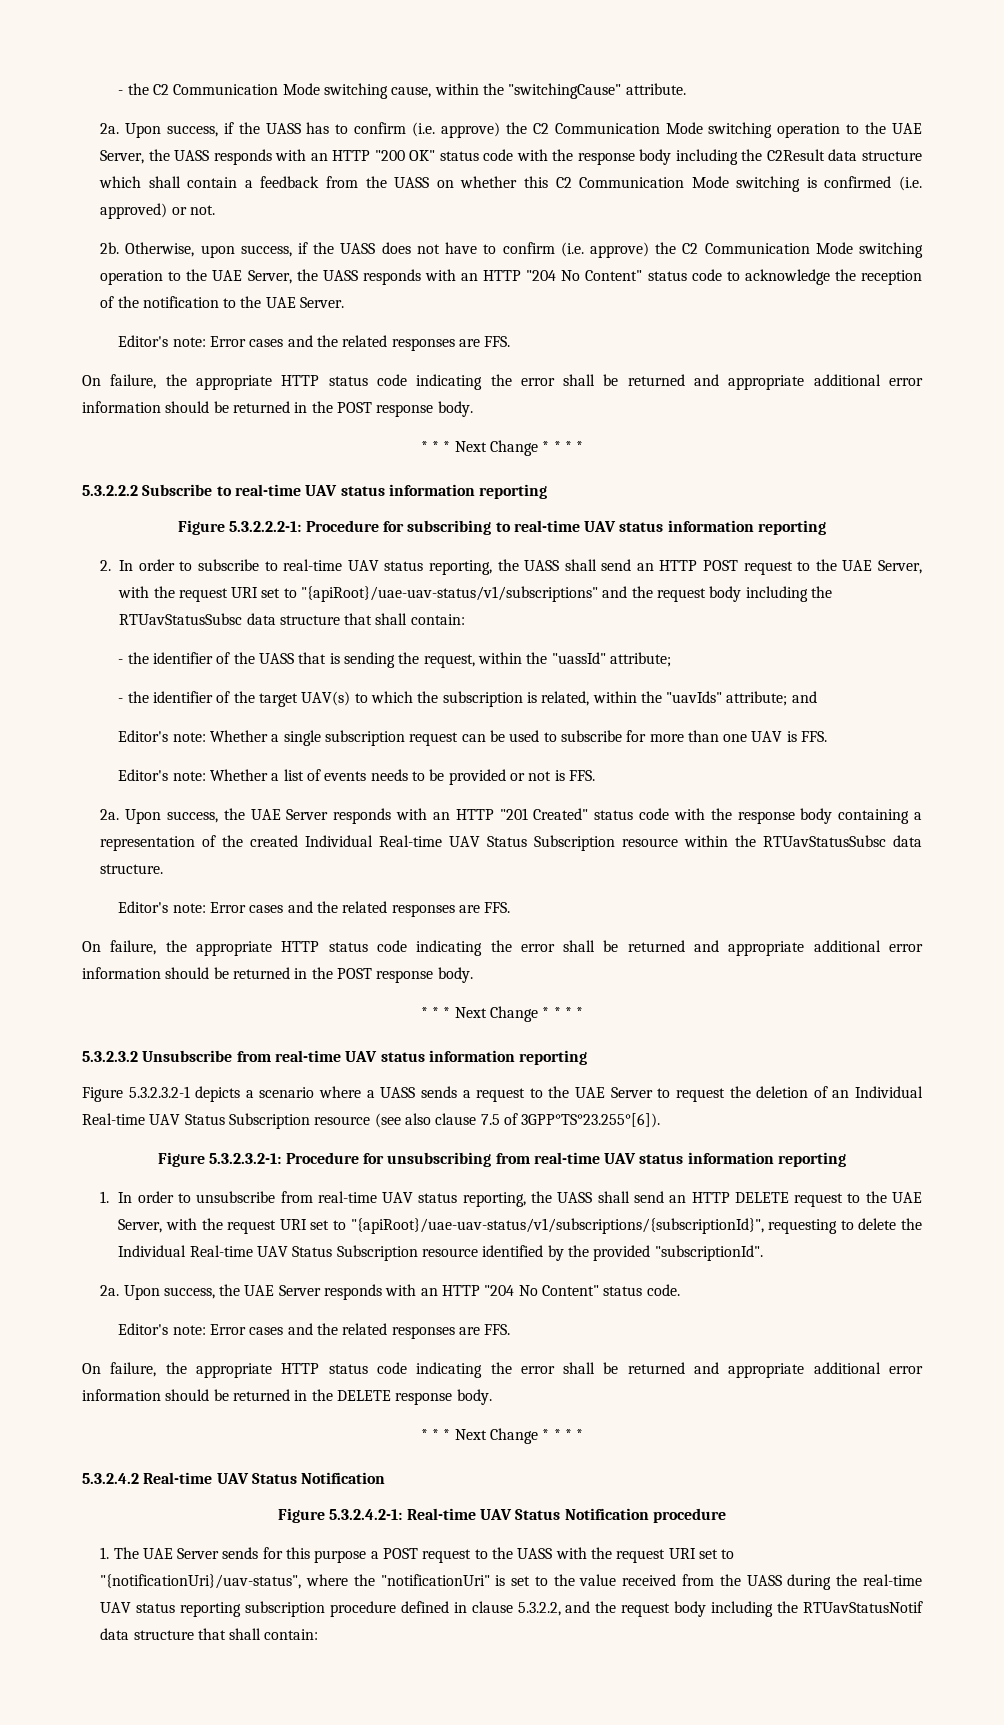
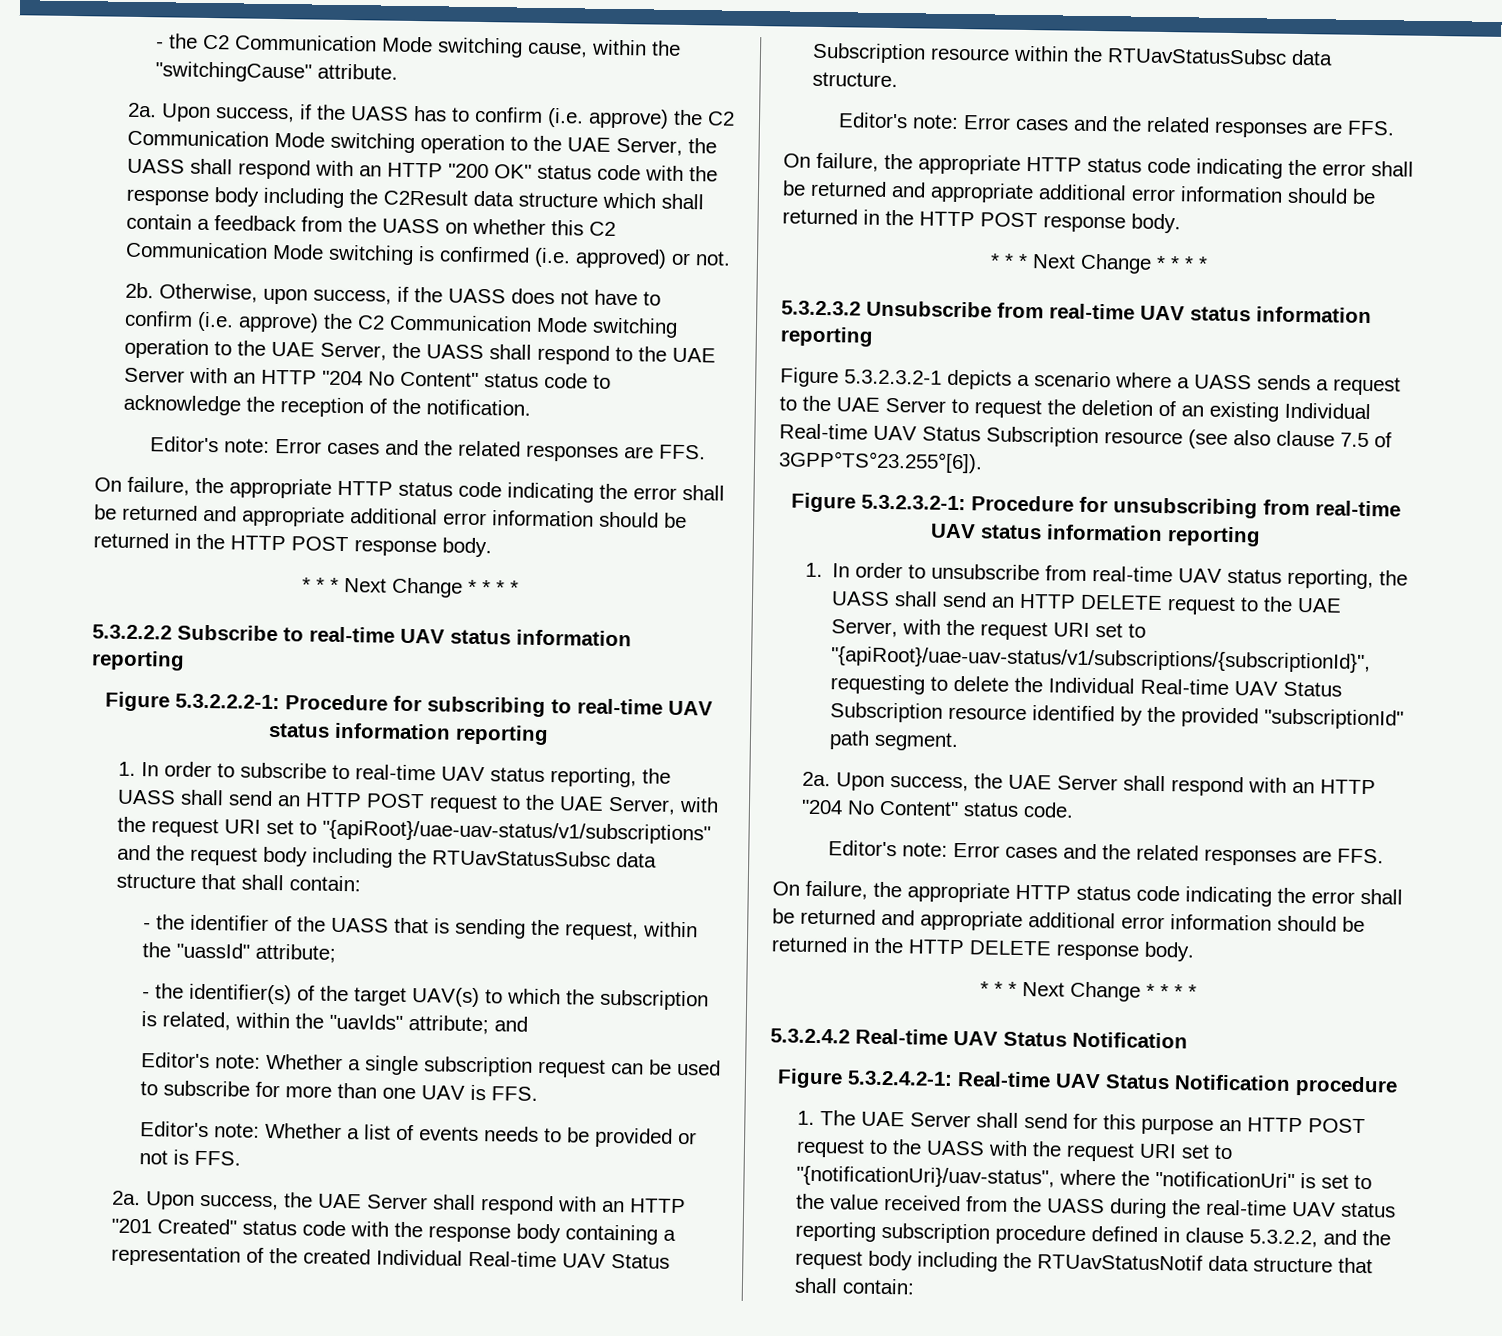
- Upon success, if the UASS has to confirm (i.e. approve) the C2 Communication Mode switching operation to the UAE Server, the UASS responds with an HTTP "200 OK" status code with the response body including the C2Result data structure which shall contain a feedback from the UASS on whether this C2 Communication Mode switching is confirmed (i.e. approved) or not.
+ Upon success, if the UASS has to confirm (i.e. approve) the C2 Communication Mode switching operation to the UAE Server, the UASS shall respond with an HTTP "200 OK" status code with the response body including the C2Result data structure which shall contain a feedback from the UASS on whether this C2 Communication Mode switching is confirmed (i.e. approved) or not.
- Otherwise, upon success, if the UASS does not have to confirm (i.e. approve) the C2 Communication Mode switching operation to the UAE Server, the UASS responds with an HTTP "204 No Content" status code to acknowledge the reception of the notification to the UAE Server.
+ Otherwise, upon success, if the UASS does not have to confirm (i.e. approve) the C2 Communication Mode switching operation to the UAE Server, the UASS shall respond to the UAE Server with an HTTP "204 No Content" status code to acknowledge the reception of the notification.
  Editor's note: Error cases and the related responses are FFS.
- On failure, the appropriate HTTP status code indicating the error shall be returned and appropriate additional error information should be returned in the POST response body.
+ On failure, the appropriate HTTP status code indicating the error shall be returned and appropriate additional error information should be returned in the HTTP POST response body.
- 2. In order to subscribe to real-time UAV status reporting, the UASS shall send an HTTP POST request to the UAE Server, with the request URI set to "{apiRoot}/uae-uav-status/v1/subscriptions" and the request body including the RTUavStatusSubsc data structure that shall contain:
+ 1. In order to subscribe to real-time UAV status reporting, the UASS shall send an HTTP POST request to the UAE Server, with the request URI set to "{apiRoot}/uae-uav-status/v1/subscriptions" and the request body including the RTUavStatusSubsc data structure that shall contain:
- - the identifier of the target UAV(s) to which the subscription is related, within the "uavIds" attribute; and
+ - the identifier(s) of the target UAV(s) to which the subscription is related, within the "uavIds" attribute; and
- Upon success, the UAE Server responds with an HTTP "201 Created" status code with the response body containing a representation of the created Individual Real-time UAV Status Subscription resource within the RTUavStatusSubsc data structure.
+ Upon success, the UAE Server shall respond with an HTTP "201 Created" status code with the response body containing a representation of the created Individual Real-time UAV Status Subscription resource within the RTUavStatusSubsc data structure.
  Editor's note: Error cases and the related responses are FFS.
- On failure, the appropriate HTTP status code indicating the error shall be returned and appropriate additional error information should be returned in the POST response body.
+ On failure, the appropriate HTTP status code indicating the error shall be returned and appropriate additional error information should be returned in the HTTP POST response body.
- Figure 5.3.2.3.2-1 depicts a scenario where a UASS sends a request to the UAE Server to request the deletion of an Individual Real-time UAV Status Subscription resource (see also clause 7.5 of 3GPP°TS°23.255°[6]).
+ Figure 5.3.2.3.2-1 depicts a scenario where a UASS sends a request to the UAE Server to request the deletion of an existing Individual Real-time UAV Status Subscription resource (see also clause 7.5 of 3GPP°TS°23.255°[6]).
- 1. In order to unsubscribe from real-time UAV status reporting, the UASS shall send an HTTP DELETE request to the UAE Server, with the request URI set to "{apiRoot}/uae-uav-status/v1/subscriptions/{subscriptionId}", requesting to delete the Individual Real-time UAV Status Subscription resource identified by the provided "subscriptionId".
- 2a. Upon success, the UAE Server responds with an HTTP "204 No Content" status code.
+ 1. In order to unsubscribe from real-time UAV status reporting, the UASS shall send an HTTP DELETE request to the UAE Server, with the request URI set to "{apiRoot}/uae-uav-status/v1/subscriptions/{subscriptionId}", requesting to delete the Individual Real-time UAV Status Subscription resource identified by the provided "subscriptionId" path segment.
+ 2a. Upon success, the UAE Server shall respond with an HTTP "204 No Content" status code.
- On failure, the appropriate HTTP status code indicating the error shall be returned and appropriate additional error information should be returned in the DELETE response body.
+ On failure, the appropriate HTTP status code indicating the error shall be returned and appropriate additional error information should be returned in the HTTP DELETE response body.
- 1. The UAE Server sends for this purpose a POST request to the UASS with the request URI set to "{notificationUri}/uav-status", where the "notificationUri" is set to the value received from the UASS during the real-time UAV status reporting subscription procedure defined in clause 5.3.2.2, and the request body including the RTUavStatusNotif data structure that shall contain:
+ 1. The UAE Server shall send for this purpose an HTTP POST request to the UASS with the request URI set to "{notificationUri}/uav-status", where the "notificationUri" is set to the value received from the UASS during the real-time UAV status reporting subscription procedure defined in clause 5.3.2.2, and the request body including the RTUavStatusNotif data structure that shall contain:

